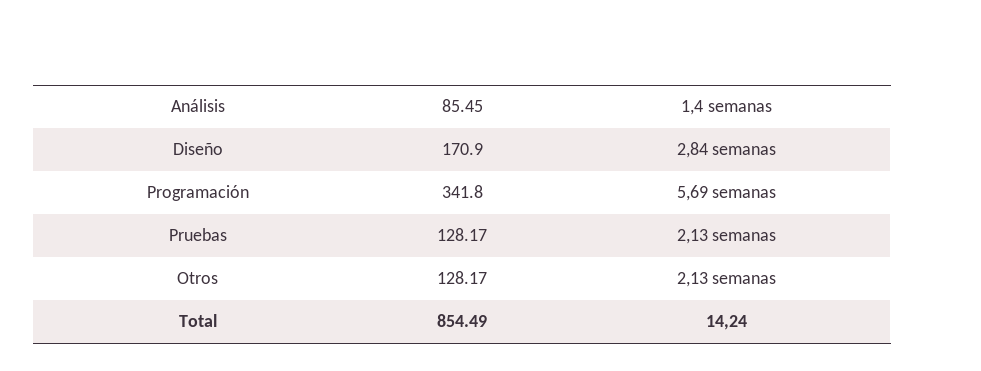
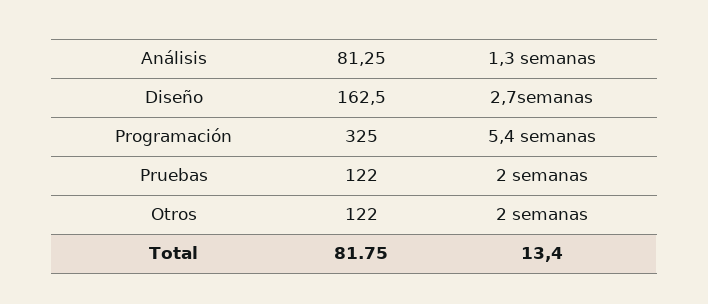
- Análisis | 85.45 | 1,4 semanas
+ Análisis | 81,25 | 1,3 semanas
- Diseño | 170.9 | 2,84 semanas
+ Diseño | 162,5 | 2,7semanas
- Programación | 341.8 | 5,69 semanas
+ Programación | 325 | 5,4 semanas
- Pruebas | 128.17 | 2,13 semanas
+ Pruebas | 122 | 2 semanas
- Otros | 128.17 | 2,13 semanas
+ Otros | 122 | 2 semanas
- Total | 854.49 | 14,24
+ Total | 81.75 | 13,4

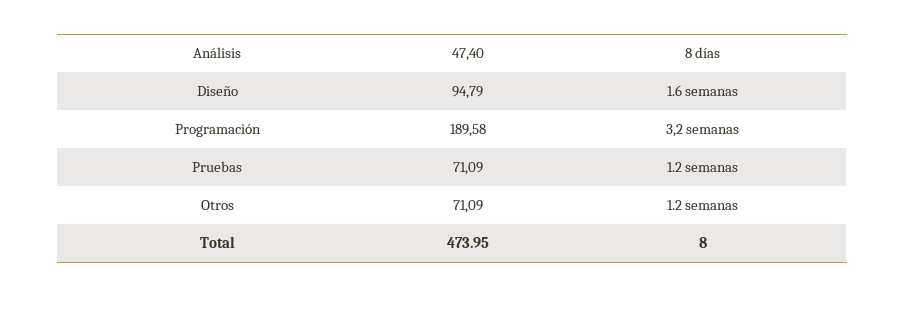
- Análisis | 81,25 | 1,3 semanas
- Diseño | 162,5 | 2,7semanas
+ Análisis | 47,40 | 8 días
+ Diseño | 94,79 | 1.6 semanas
- Programación | 325 | 5,4 semanas
+ Programación | 189,58 | 3,2 semanas
- Pruebas | 122 | 2 semanas
+ Pruebas | 71,09 | 1.2 semanas
- Otros | 122 | 2 semanas
+ Otros | 71,09 | 1.2 semanas
- Total | 81.75 | 13,4
+ Total | 473.95 | 8

